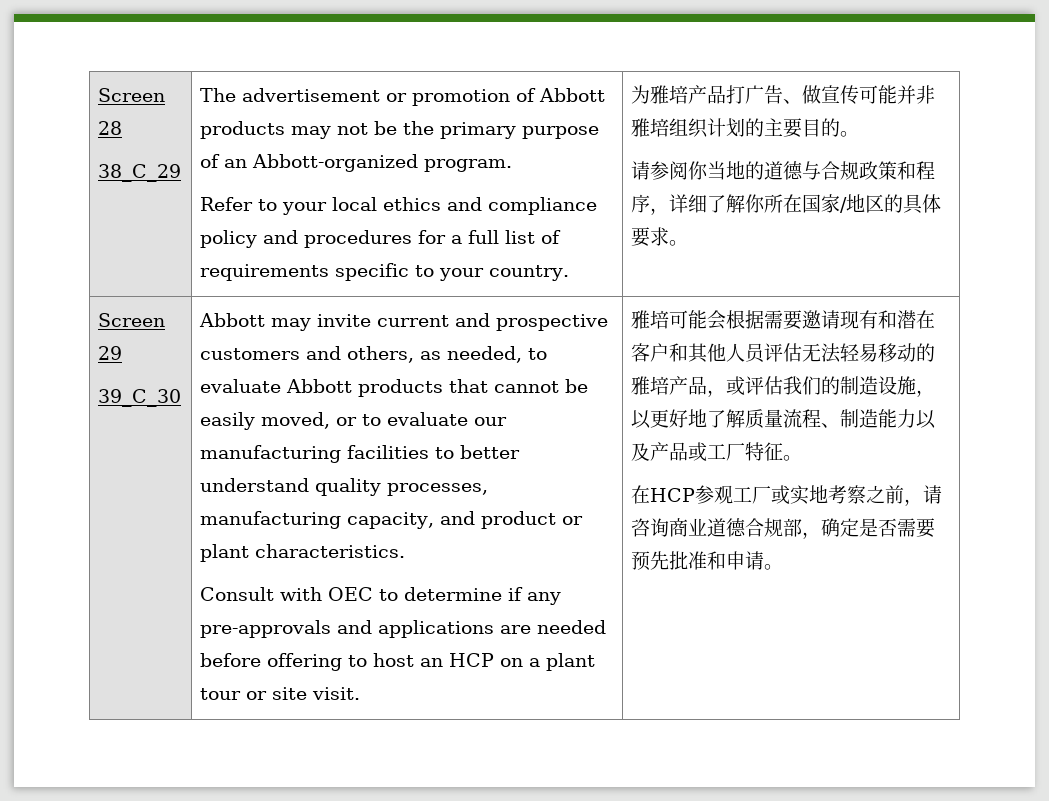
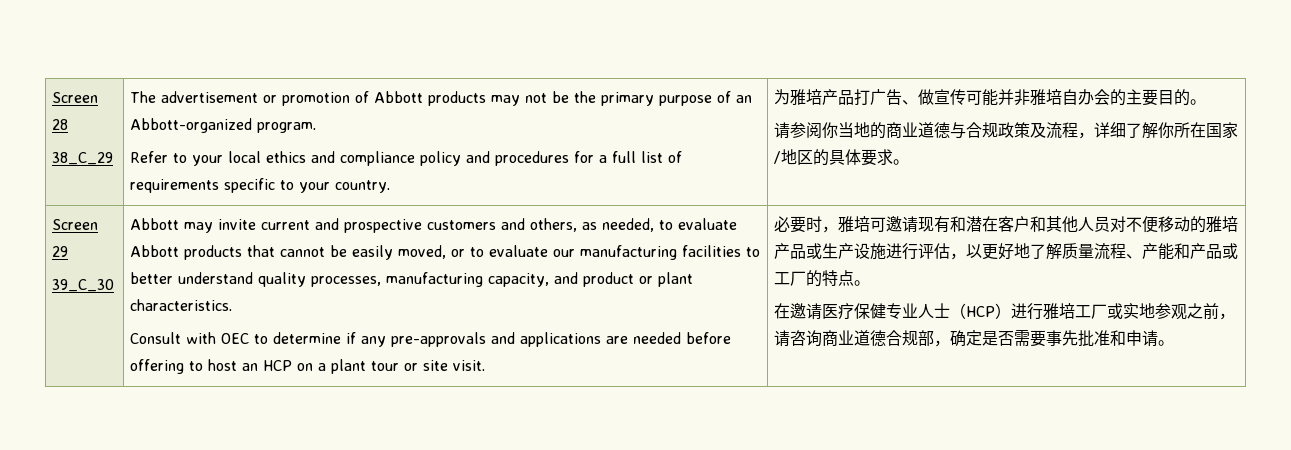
- 为雅培产品打广告、做宣传可能并非雅培组织计划的主要目的。
+ 为雅培产品打广告、做宣传可能并非雅培自办会的主要目的。
- 请参阅你当地的道德与合规政策和程序，详细了解你所在国家/地区的具体要求。
+ 请参阅你当地的商业道德与合规政策及流程，详细了解你所在国家/地区的具体要求。
- 雅培可能会根据需要邀请现有和潜在客户和其他人员评估无法轻易移动的雅培产品，或评估我们的制造设施，以更好地了解质量流程、制造能力以及产品或工厂特征。
+ 必要时，雅培可邀请现有和潜在客户和其他人员对不便移动的雅培产品或生产设施进行评估，以更好地了解质量流程、产能和产品或工厂的特点。
- 在HCP参观工厂或实地考察之前，请咨询商业道德合规部，确定是否需要预先批准和申请。
+ 在邀请医疗保健专业人士（HCP）进行雅培工厂或实地参观之前，请咨询商业道德合规部，确定是否需要事先批准和申请。

